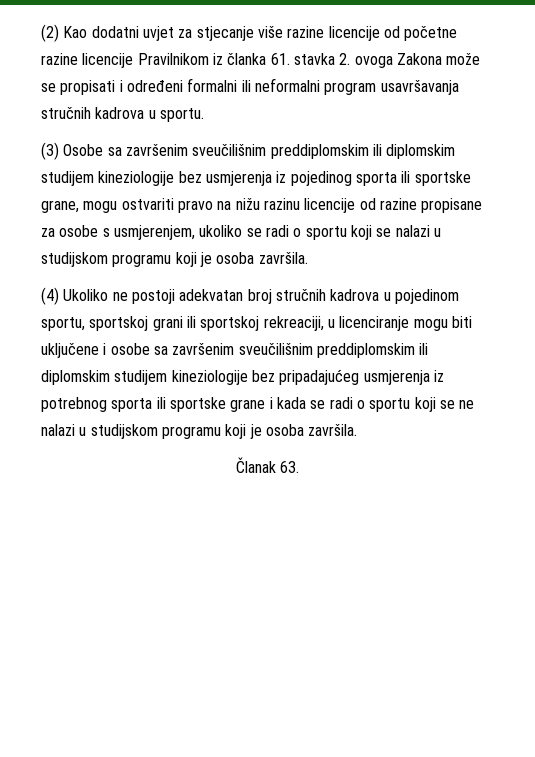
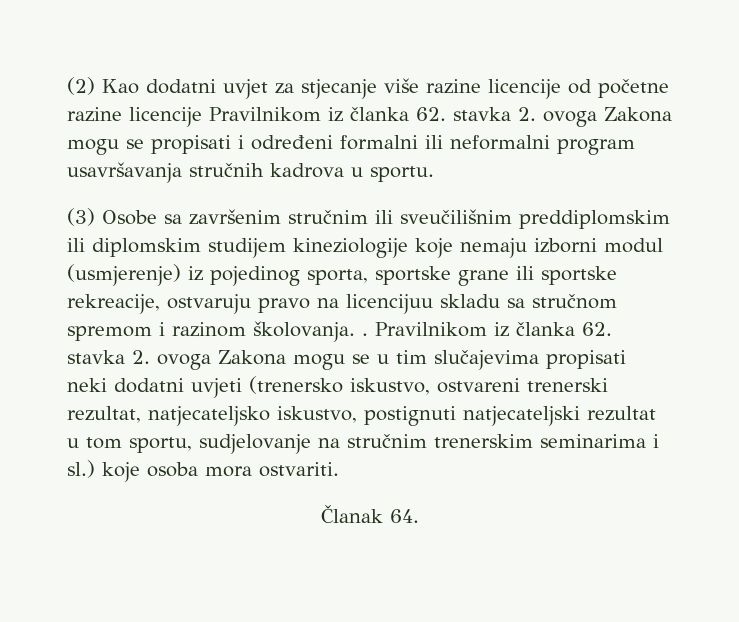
- (2) Kao dodatni uvjet za stjecanje više razine licencije od početne razine licencije Pravilnikom iz članka 61. stavka 2. ovoga Zakona može se propisati i određeni formalni ili neformalni program usavršavanja stručnih kadrova u sportu.
+ (2) Kao dodatni uvjet za stjecanje više razine licencije od početne razine licencije Pravilnikom iz članka 62. stavka 2. ovoga Zakona mogu se propisati i određeni formalni ili neformalni program usavršavanja stručnih kadrova u sportu.
- (3) Osobe sa završenim sveučilišnim preddiplomskim ili diplomskim studijem kineziologije bez usmjerenja iz pojedinog sporta ili sportske grane, mogu ostvariti pravo na nižu razinu licencije od razine propisane za osobe s usmjerenjem, ukoliko se radi o sportu koji se nalazi u studijskom programu koji je osoba završila.
- (4) Ukoliko ne postoji adekvatan broj stručnih kadrova u pojedinom sportu, sportskoj grani ili sportskoj rekreaciji, u licenciranje mogu biti uključene i osobe sa završenim sveučilišnim preddiplomskim ili diplomskim studijem kineziologije bez pripadajućeg usmjerenja iz potrebnog sporta ili sportske grane i kada se radi o sportu koji se ne nalazi u studijskom programu koji je osoba završila.
+ (3) Osobe sa završenim stručnim ili sveučilišnim preddiplomskim ili diplomskim studijem kineziologije koje nemaju izborni modul (usmjerenje) iz pojedinog sporta, sportske grane ili sportske rekreacije, ostvaruju pravo na licencijuu skladu sa stručnom spremom i razinom školovanja. . Pravilnikom iz članka 62. stavka 2. ovoga Zakona mogu se u tim slučajevima propisati neki dodatni uvjeti (trenersko iskustvo, ostvareni trenerski rezultat, natjecateljsko iskustvo, postignuti natjecateljski rezultat u tom sportu, sudjelovanje na stručnim trenerskim seminarima i sl.) koje osoba mora ostvariti.
- Članak 63.
+ Članak 64.

